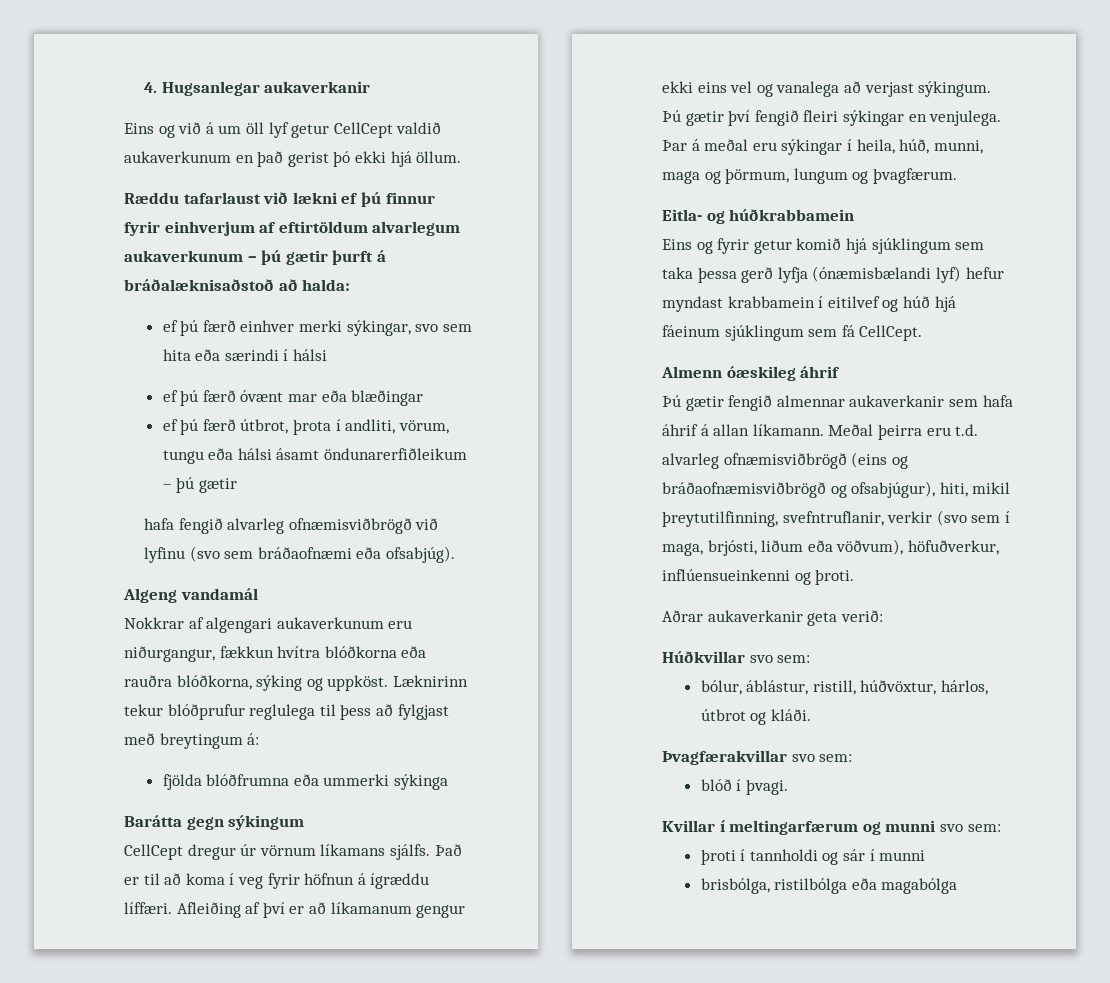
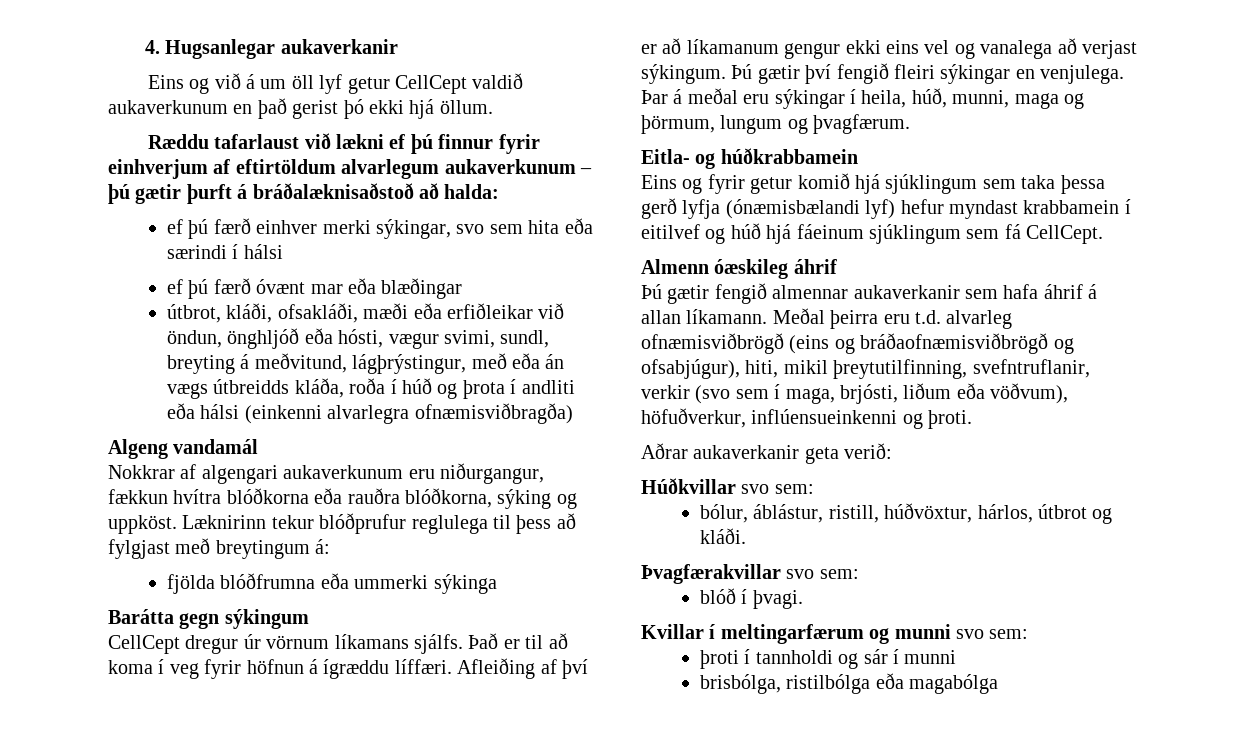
- ef þú færð útbrot, þrota í andliti, vörum, tungu eða hálsi ásamt öndunarerfiðleikum – þú gætir
- hafa fengið alvarleg ofnæmisviðbrögð við lyfinu (svo sem bráðaofnæmi eða ofsabjúg).
+ útbrot, kláði, ofsakláði, mæði eða erfiðleikar við öndun, önghljóð eða hósti, vægur svimi, sundl, breyting á meðvitund, lágþrýstingur, með eða án vægs útbreidds kláða, roða í húð og þrota í andliti eða hálsi (einkenni alvarlegra ofnæmisviðbragða)

